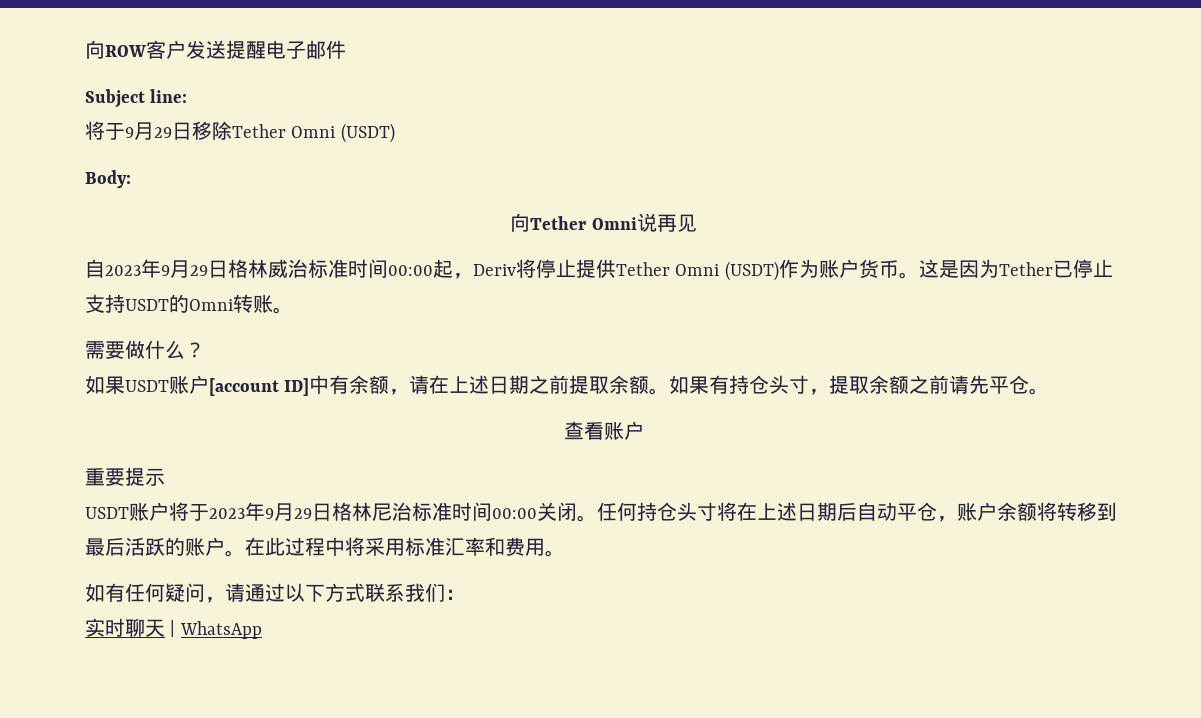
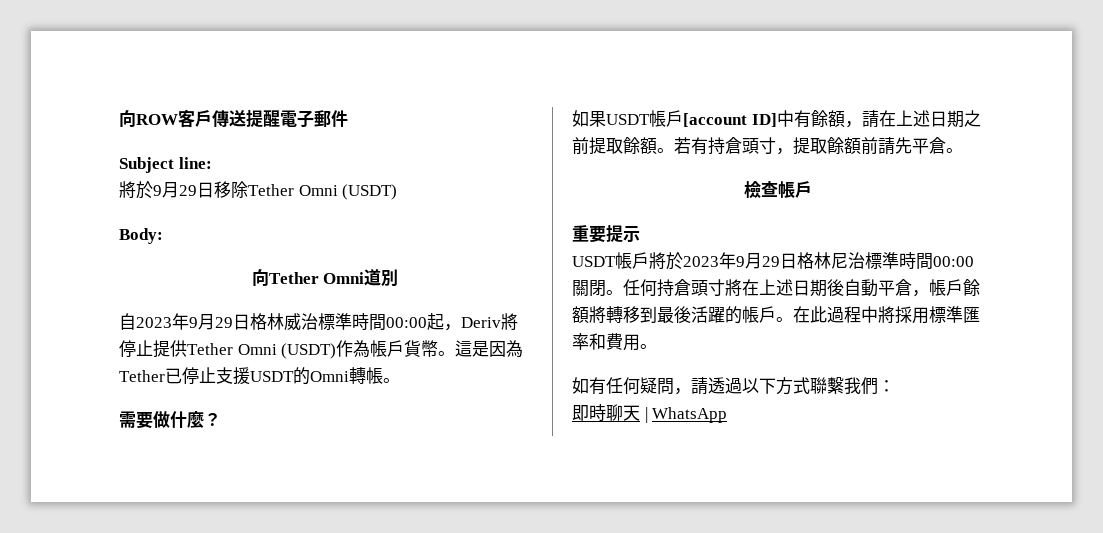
- 向ROW客户发送提醒电子邮件
+ 向ROW客戶傳送提醒電子郵件
- 将于9月29日移除Tether Omni (USDT)
+ 將於9月29日移除Tether Omni (USDT)
- 向Tether Omni说再见
+ 向Tether Omni道別
- 自2023年9月29日格林威治标准时间00:00起，Deriv将停止提供Tether Omni (USDT)作为账户货币。这是因为Tether已停止支持USDT的Omni转账。
+ 自2023年9月29日格林威治標準時間00:00起，Deriv將停止提供Tether Omni (USDT)作為帳戶貨幣。這是因為Tether已停止支援USDT的Omni轉帳。
- 需要做什么？
+ 需要做什麼？
- 如果USDT账户[account ID]中有余额，请在上述日期之前提取余额。如果有持仓头寸，提取余额之前请先平仓。
- 查看账户
+ 如果USDT帳戶[account ID]中有餘額，請在上述日期之前提取餘額。若有持倉頭寸，提取餘額前請先平倉。
+ 檢查帳戶
- USDT账户将于2023年9月29日格林尼治标准时间00:00关闭。任何持仓头寸将在上述日期后自动平仓，账户余额将转移到最后活跃的账户。在此过程中将采用标准汇率和费用。
- 如有任何疑问，请通过以下方式联系我们：
+ USDT帳戶將於2023年9月29日格林尼治標準時間00:00關閉。任何持倉頭寸將在上述日期後自動平倉，帳戶餘額將轉移到最後活躍的帳戶。在此過程中將採用標準匯率和費用。
+ 如有任何疑問，請透過以下方式聯繫我們：
- 实时聊天 | WhatsApp
+ 即時聊天 | WhatsApp

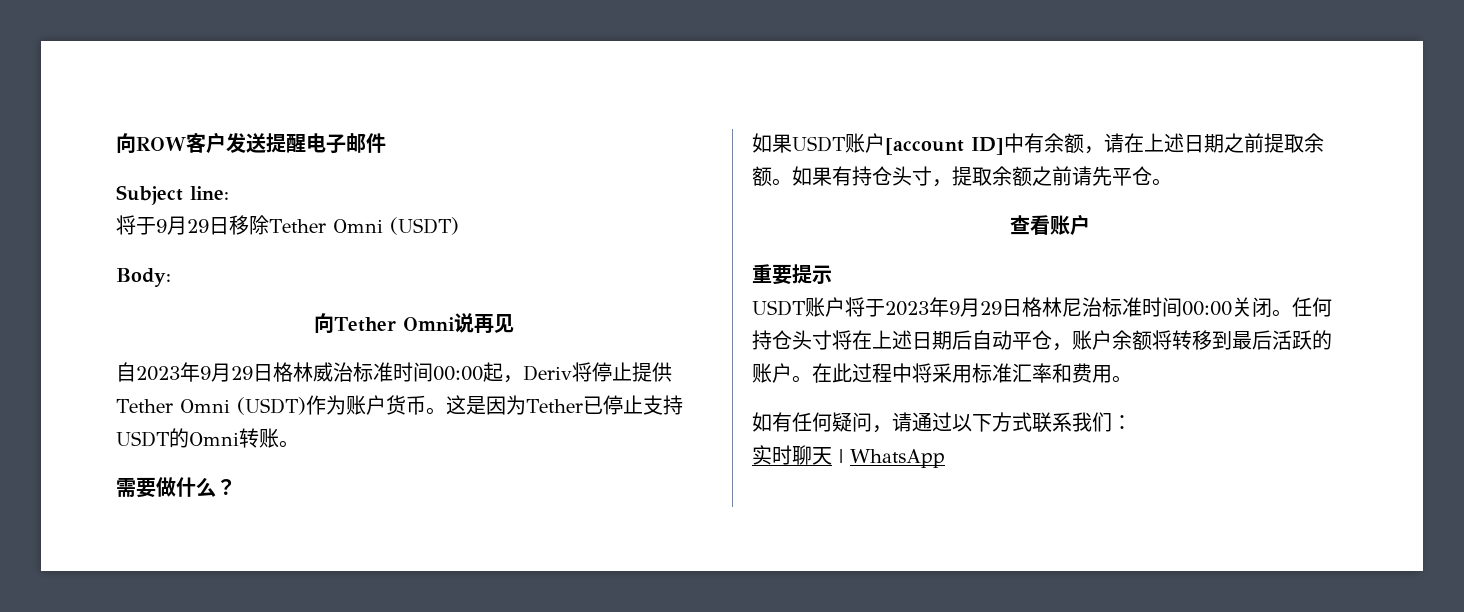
- 向ROW客戶傳送提醒電子郵件
+ 向ROW客户发送提醒电子邮件
- 將於9月29日移除Tether Omni (USDT)
+ 将于9月29日移除Tether Omni (USDT)
- 向Tether Omni道別
+ 向Tether Omni说再见
- 自2023年9月29日格林威治標準時間00:00起，Deriv將停止提供Tether Omni (USDT)作為帳戶貨幣。這是因為Tether已停止支援USDT的Omni轉帳。
+ 自2023年9月29日格林威治标准时间00:00起，Deriv将停止提供Tether Omni (USDT)作为账户货币。这是因为Tether已停止支持USDT的Omni转账。
- 需要做什麼？
+ 需要做什么？
- 如果USDT帳戶[account ID]中有餘額，請在上述日期之前提取餘額。若有持倉頭寸，提取餘額前請先平倉。
- 檢查帳戶
+ 如果USDT账户[account ID]中有余额，请在上述日期之前提取余额。如果有持仓头寸，提取余额之前请先平仓。
+ 查看账户
- USDT帳戶將於2023年9月29日格林尼治標準時間00:00關閉。任何持倉頭寸將在上述日期後自動平倉，帳戶餘額將轉移到最後活躍的帳戶。在此過程中將採用標準匯率和費用。
- 如有任何疑問，請透過以下方式聯繫我們：
+ USDT账户将于2023年9月29日格林尼治标准时间00:00关闭。任何持仓头寸将在上述日期后自动平仓，账户余额将转移到最后活跃的账户。在此过程中将采用标准汇率和费用。
+ 如有任何疑问，请通过以下方式联系我们：
- 即時聊天 | WhatsApp
+ 实时聊天 | WhatsApp

